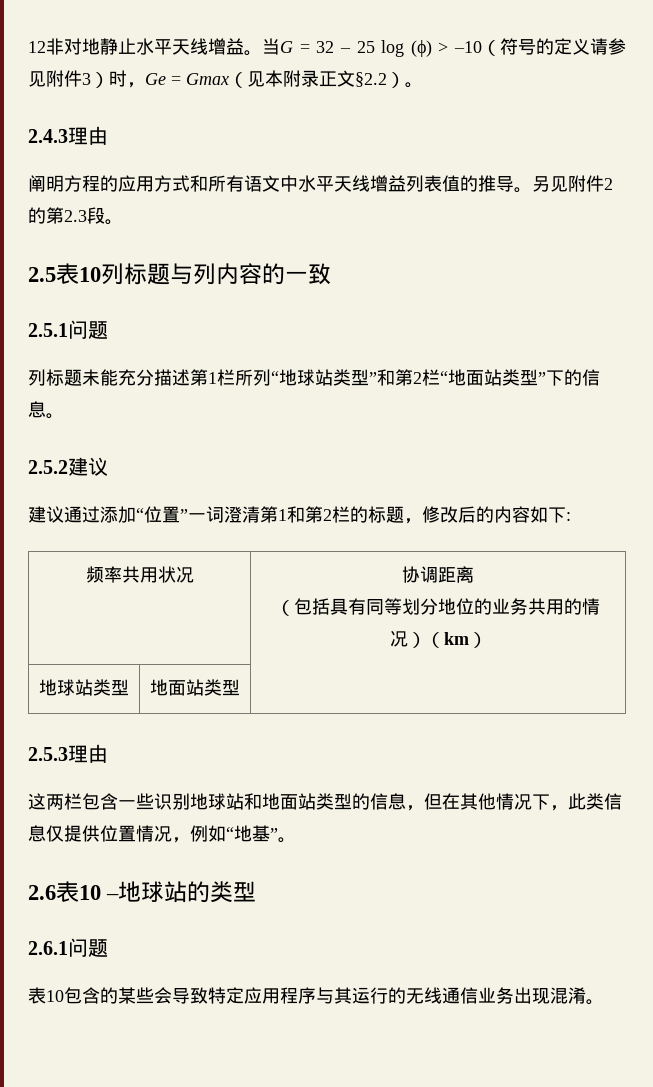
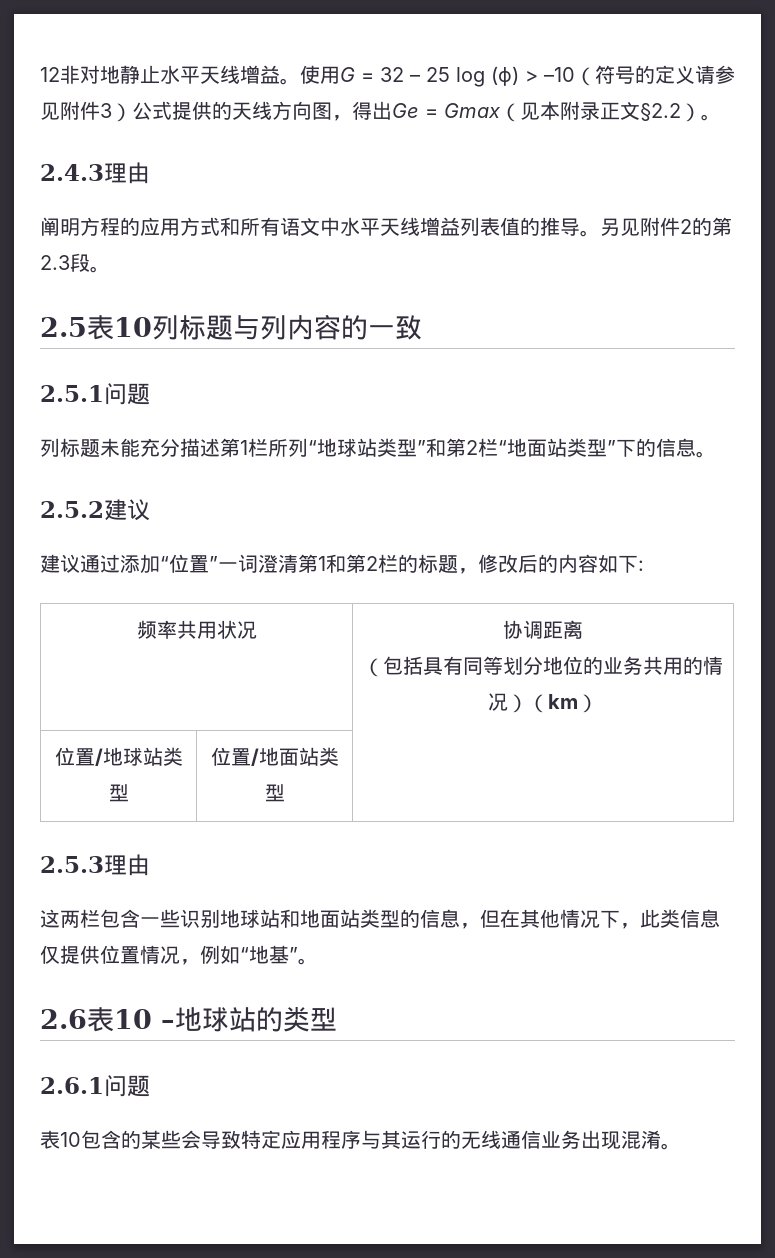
- 当G = 32 – 25 log (ϕ) > –10（符号的定义请参见附件3）时，Ge = Gmax（见本附录正文§2.2）。
+ 使用G = 32 – 25 log (ϕ) > –10（符号的定义请参见附件3）公式提供的天线方向图，得出Ge = Gmax（见本附录正文§2.2）。
- 地球站类型 | 地面站类型 |
+ 位置/地球站类型 | 位置/地面站类型 |

